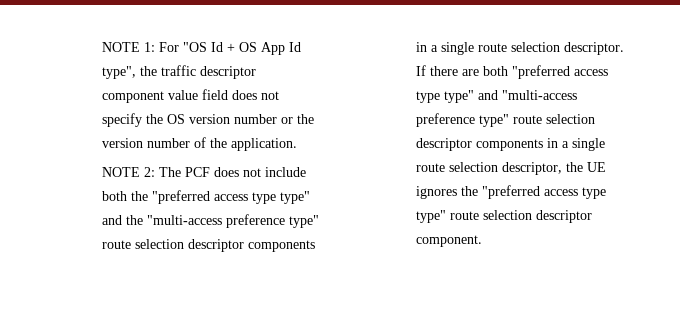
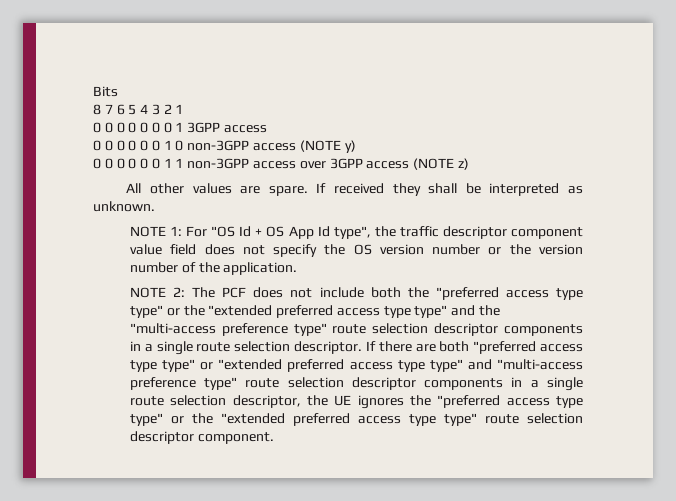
+ Bits
+ 8 7 6 5 4 3 2 1
+ 0 0 0 0 0 0 0 1 3GPP access
+ 0 0 0 0 0 0 1 0 non-3GPP access (NOTE y)
+ 0 0 0 0 0 0 1 1 non-3GPP access over 3GPP access (NOTE z)
+ All other values are spare. If received they shall be interpreted as unknown.
- NOTE 2: The PCF does not include both the "preferred access type type" and the "multi-access preference type" route selection descriptor components in a single route selection descriptor.
+ NOTE 2: The PCF does not include both the "preferred access type type" or the "extended preferred access type type" and the "multi-access preference type" route selection descriptor components in a single route selection descriptor.
- If there are both "preferred access type type" and "multi-access preference type" route selection descriptor components in a single route selection descriptor, the UE ignores the "preferred access type type" route selection descriptor component.
+ If there are both "preferred access type type" or "extended preferred access type type" and "multi-access preference type" route selection descriptor components in a single route selection descriptor, the UE ignores the "preferred access type type" or the "extended preferred access type type" route selection descriptor component.

